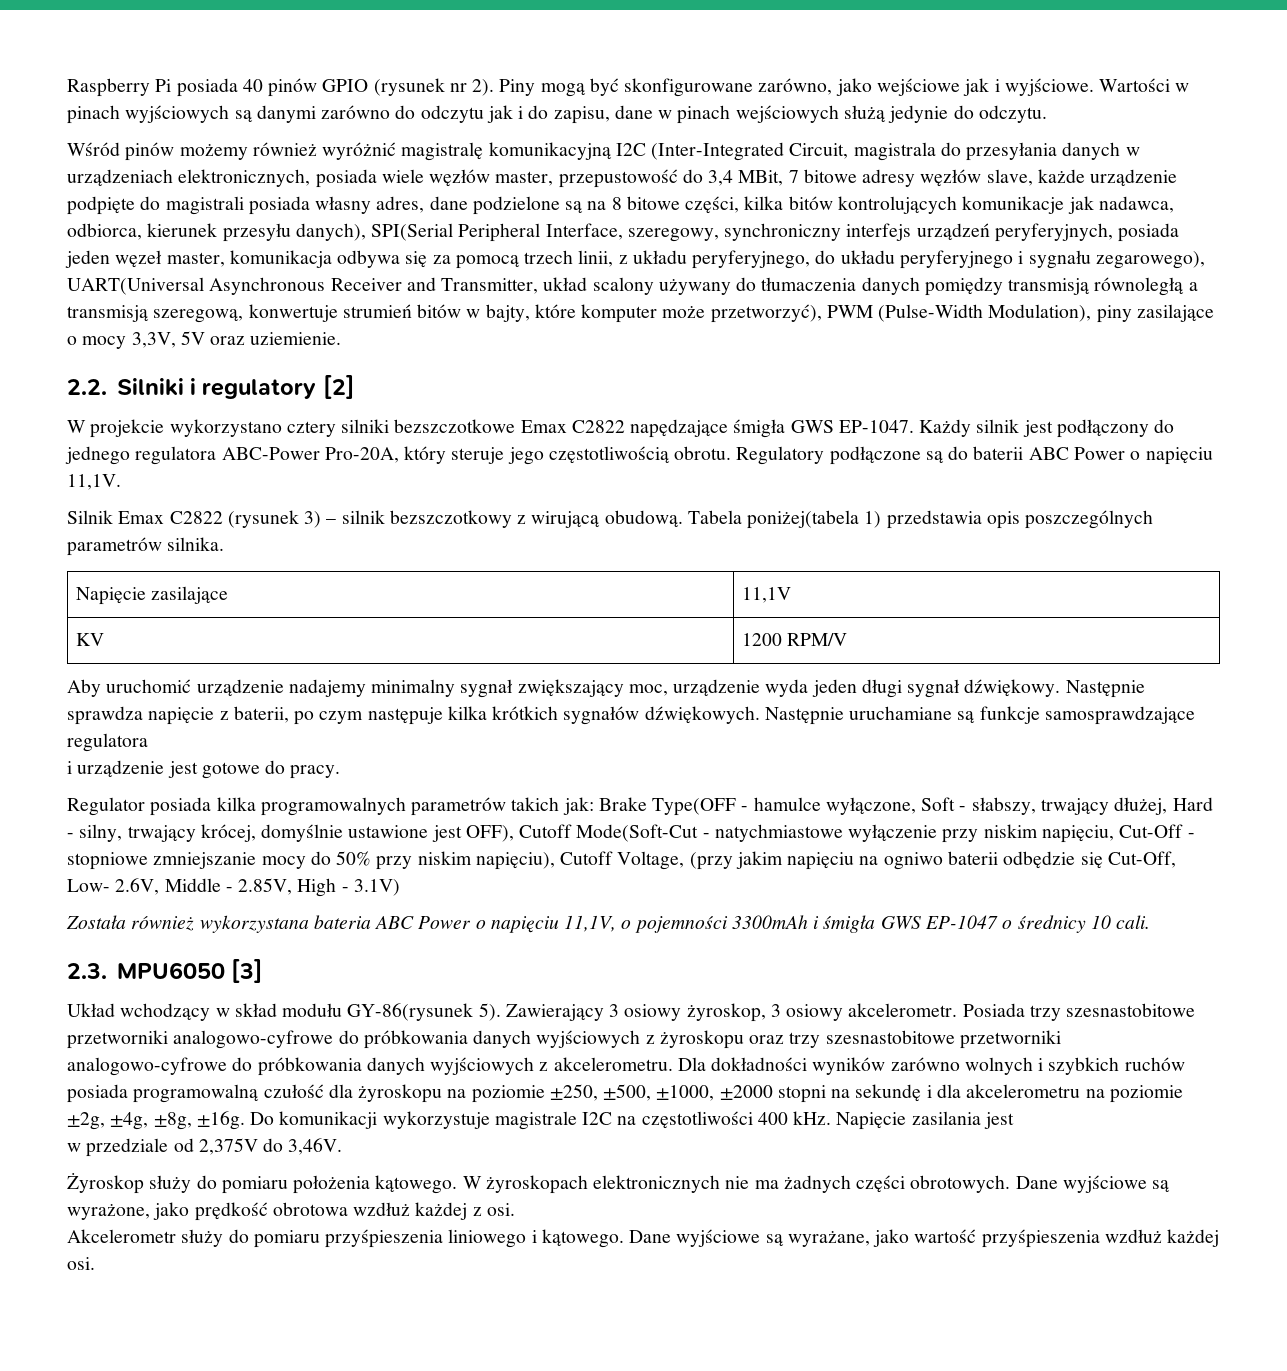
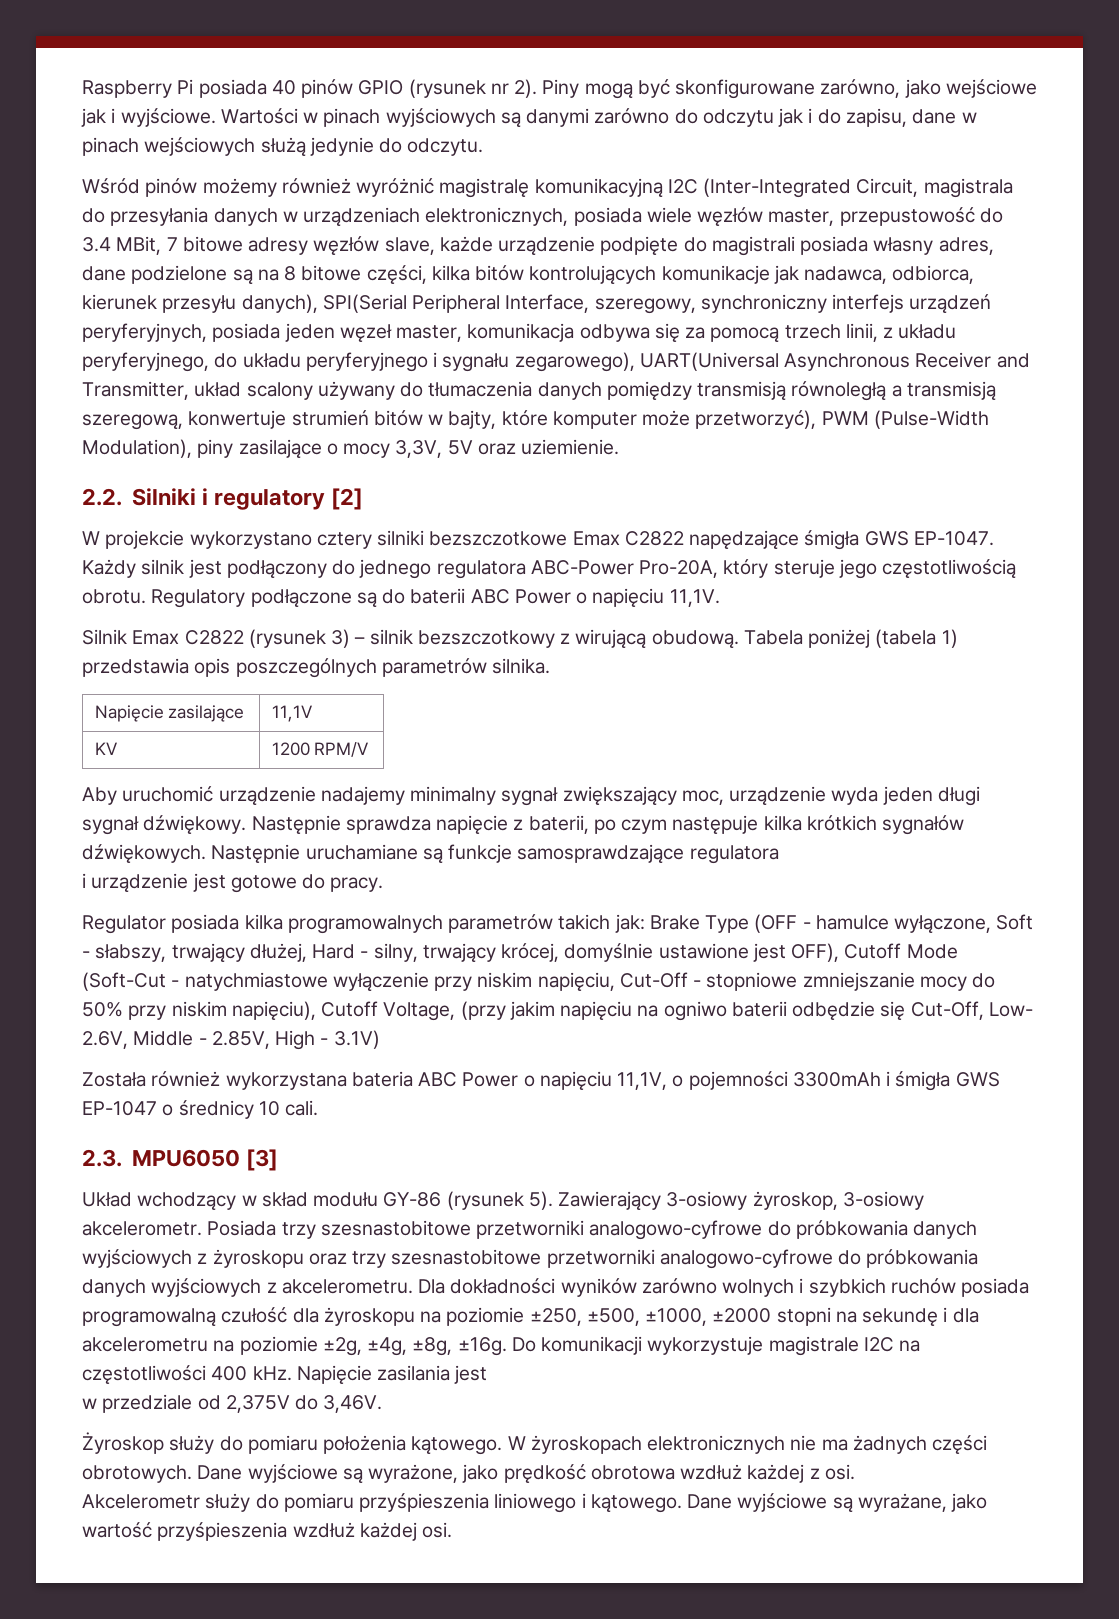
- Wśród pinów możemy również wyróżnić magistralę komunikacyjną I2C (Inter-Integrated Circuit, magistrala do przesyłania danych w urządzeniach elektronicznych, posiada wiele węzłów master, przepustowość do 3,4 MBit, 7 bitowe adresy węzłów slave, każde urządzenie podpięte do magistrali posiada własny adres, dane podzielone są na 8 bitowe części, kilka bitów kontrolujących komunikacje jak nadawca, odbiorca, kierunek przesyłu danych), SPI(Serial Peripheral Interface, szeregowy, synchroniczny interfejs urządzeń peryferyjnych, posiada jeden węzeł master, komunikacja odbywa się za pomocą trzech linii, z układu peryferyjnego, do układu peryferyjnego i sygnału zegarowego), UART(Universal Asynchronous Receiver and Transmitter, układ scalony używany do tłumaczenia danych pomiędzy transmisją równoległą a transmisją szeregową, konwertuje strumień bitów w bajty, które komputer może przetworzyć), PWM (Pulse-Width Modulation), piny zasilające o mocy 3,3V, 5V oraz uziemienie.
+ Wśród pinów możemy również wyróżnić magistralę komunikacyjną I2C (Inter-Integrated Circuit, magistrala do przesyłania danych w urządzeniach elektronicznych, posiada wiele węzłów master, przepustowość do 3.4 MBit, 7 bitowe adresy węzłów slave, każde urządzenie podpięte do magistrali posiada własny adres, dane podzielone są na 8 bitowe części, kilka bitów kontrolujących komunikacje jak nadawca, odbiorca, kierunek przesyłu danych), SPI(Serial Peripheral Interface, szeregowy, synchroniczny interfejs urządzeń peryferyjnych, posiada jeden węzeł master, komunikacja odbywa się za pomocą trzech linii, z układu peryferyjnego, do układu peryferyjnego i sygnału zegarowego), UART(Universal Asynchronous Receiver and Transmitter, układ scalony używany do tłumaczenia danych pomiędzy transmisją równoległą a transmisją szeregową, konwertuje strumień bitów w bajty, które komputer może przetworzyć), PWM (Pulse-Width Modulation), piny zasilające o mocy 3,3V, 5V oraz uziemienie.
- Tabela poniżej(tabela 1) przedstawia opis poszczególnych parametrów silnika.
+ Tabela poniżej (tabela 1) przedstawia opis poszczególnych parametrów silnika.
- Brake Type(OFF - hamulce wyłączone, Soft - słabszy, trwający dłużej, Hard - silny, trwający krócej, domyślnie ustawione jest OFF), Cutoff Mode(Soft-Cut - natychmiastowe wyłączenie przy niskim napięciu, Cut-Off - stopniowe zmniejszanie mocy do 50% przy niskim napięciu), Cutoff Voltage, (przy jakim napięciu na ogniwo baterii odbędzie się Cut-Off, Low- 2.6V, Middle - 2.85V, High - 3.1V)
+ Brake Type (OFF - hamulce wyłączone, Soft - słabszy, trwający dłużej, Hard - silny, trwający krócej, domyślnie ustawione jest OFF), Cutoff Mode (Soft-Cut - natychmiastowe wyłączenie przy niskim napięciu, Cut-Off - stopniowe zmniejszanie mocy do 50% przy niskim napięciu), Cutoff Voltage, (przy jakim napięciu na ogniwo baterii odbędzie się Cut-Off, Low- 2.6V, Middle - 2.85V, High - 3.1V)
- Układ wchodzący w skład modułu GY-86(rysunek 5). Zawierający 3 osiowy żyroskop, 3 osiowy akcelerometr.
+ Układ wchodzący w skład modułu GY-86 (rysunek 5). Zawierający 3-osiowy żyroskop, 3-osiowy akcelerometr.

